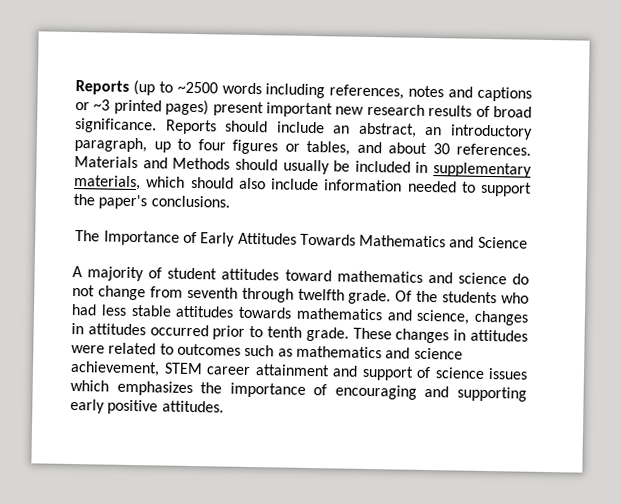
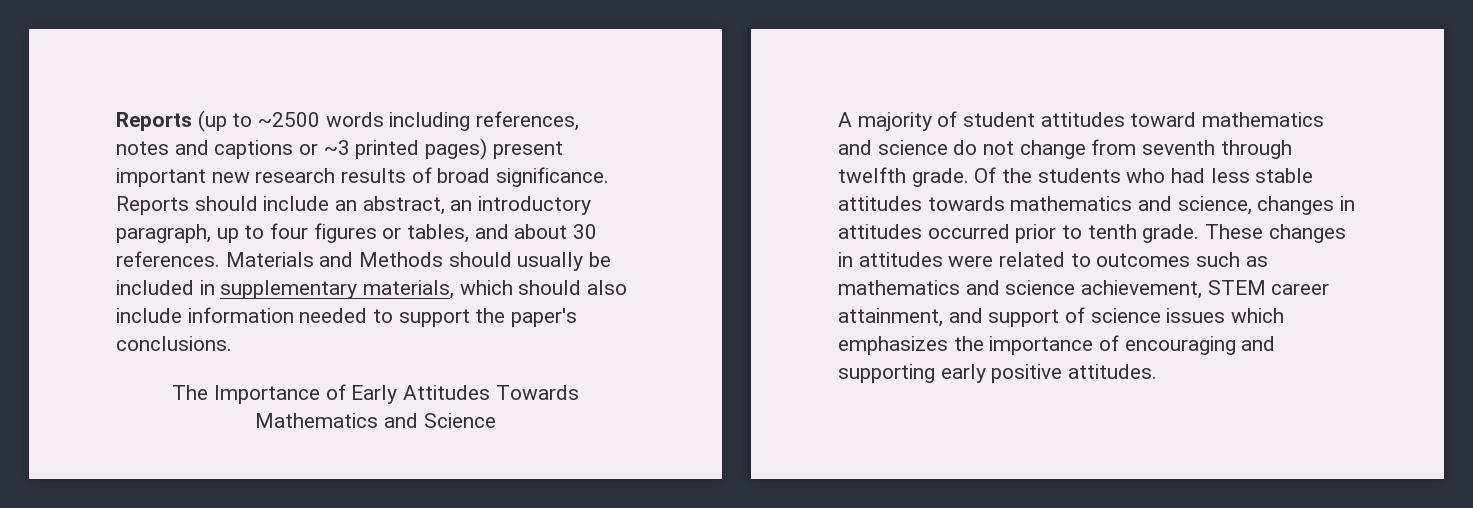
- These changes in attitudes were related to outcomes such as mathematics and science achievement, STEM career attainment and support of science issues which emphasizes the importance of encouraging and supporting early positive attitudes.
+ These changes in attitudes were related to outcomes such as mathematics and science achievement, STEM career attainment, and support of science issues which emphasizes the importance of encouraging and supporting early positive attitudes.

